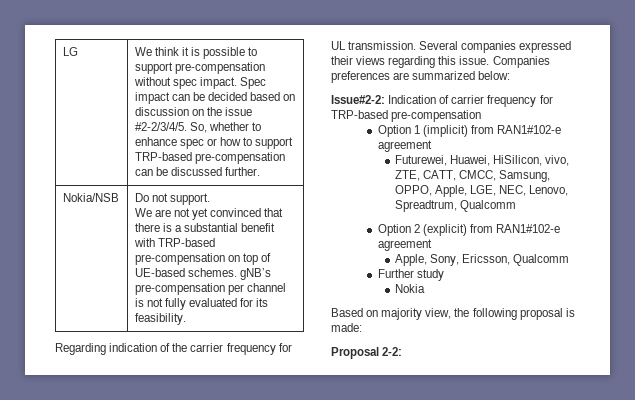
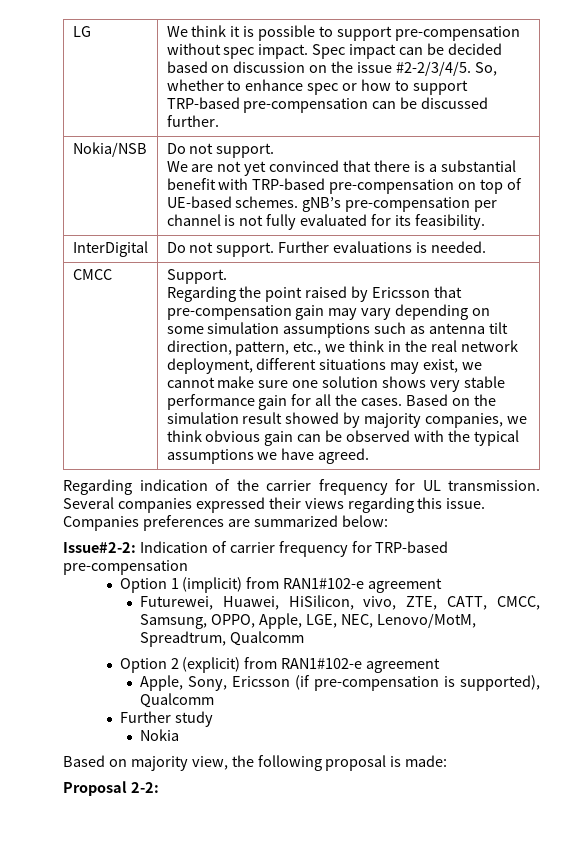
+ InterDigital | Do not support. Further evaluations is needed.
+ CMCC | Support.
+ Regarding the point raised by Ericsson that pre-compensation gain may vary depending on some simulation assumptions such as antenna tilt direction, pattern, etc., we think in the real network deployment, different situations may exist, we cannot make sure one solution shows very stable performance gain for all the cases. Based on the simulation result showed by majority companies, we think obvious gain can be observed with the typical assumptions we have agreed.
- Futurewei, Huawei, HiSilicon, vivo, ZTE, CATT, CMCC, Samsung, OPPO, Apple, LGE, NEC, Lenovo, Spreadtrum, Qualcomm
+ Futurewei, Huawei, HiSilicon, vivo, ZTE, CATT, CMCC, Samsung, OPPO, Apple, LGE, NEC, Lenovo/MotM, Spreadtrum, Qualcomm
- Apple, Sony, Ericsson, Qualcomm
+ Apple, Sony, Ericsson (if pre-compensation is supported), Qualcomm

